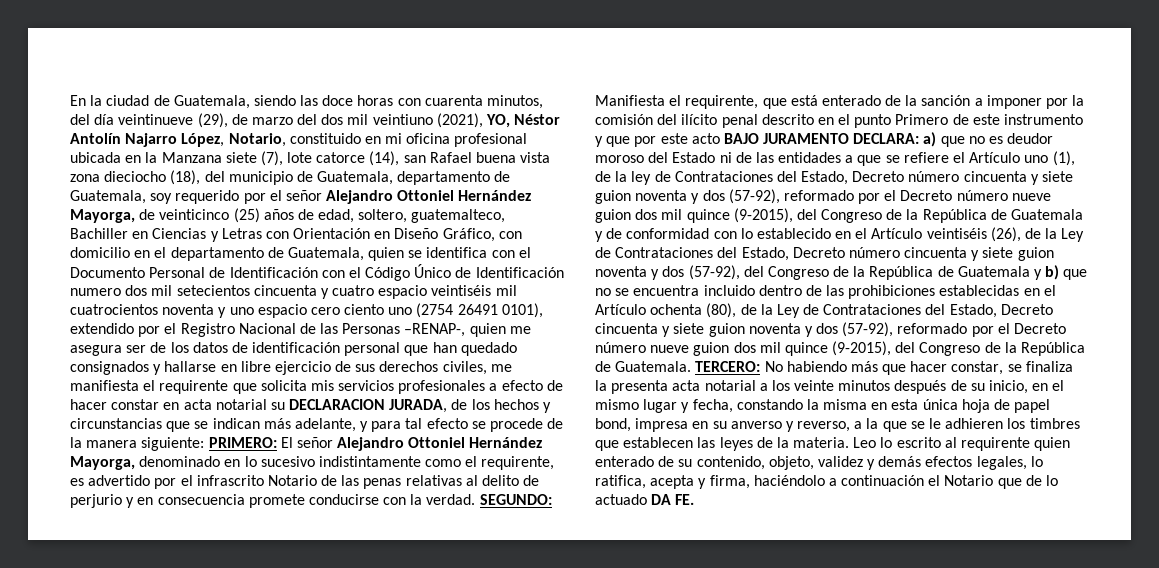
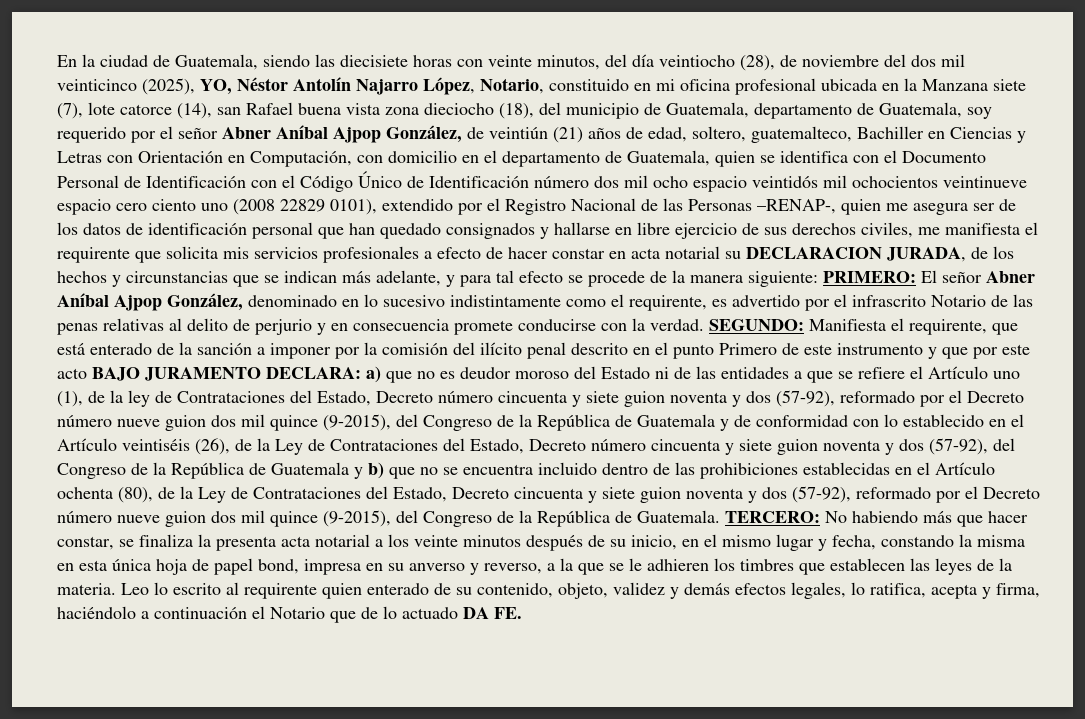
- En la ciudad de Guatemala, siendo las doce horas con cuarenta minutos, del día veintinueve (29), de marzo del dos mil veintiuno (2021), YO, Néstor Antolín Najarro López, Notario, constituido en mi oficina profesional ubicada en la Manzana siete (7), lote catorce (14), san Rafael buena vista zona dieciocho (18), del municipio de Guatemala, departamento de Guatemala, soy requerido por el señor Alejandro Ottoniel Hernández Mayorga, de veinticinco (25) años de edad, soltero, guatemalteco, Bachiller en Ciencias y Letras con Orientación en Diseño Gráfico, con domicilio en el departamento de Guatemala, quien se identifica con el Documento Personal de Identificación con el Código Único de Identificación numero dos mil setecientos cincuenta y cuatro espacio veintiséis mil cuatrocientos noventa y uno espacio cero ciento uno (2754 26491 0101), extendido por el Registro Nacional de las Personas –RENAP-, quien me asegura ser de los datos de identificación personal que han quedado consignados y hallarse en libre ejercicio de sus derechos civiles, me manifiesta el requirente que solicita mis servicios profesionales a efecto de hacer constar en acta notarial su DECLARACION JURADA, de los hechos y circunstancias que se indican más adelante, y para tal efecto se procede de la manera siguiente:
+ En la ciudad de Guatemala, siendo las diecisiete horas con veinte minutos, del día veintiocho (28), de noviembre del dos mil veinticinco (2025), YO, Néstor Antolín Najarro López, Notario, constituido en mi oficina profesional ubicada en la Manzana siete (7), lote catorce (14), san Rafael buena vista zona dieciocho (18), del municipio de Guatemala, departamento de Guatemala, soy requerido por el señor Abner Aníbal Ajpop González, de veintiún (21) años de edad, soltero, guatemalteco, Bachiller en Ciencias y Letras con Orientación en Computación, con domicilio en el departamento de Guatemala, quien se identifica con el Documento Personal de Identificación con el Código Único de Identificación número dos mil ocho espacio veintidós mil ochocientos veintinueve espacio cero ciento uno (2008 22829 0101), extendido por el Registro Nacional de las Personas –RENAP-, quien me asegura ser de los datos de identificación personal que han quedado consignados y hallarse en libre ejercicio de sus derechos civiles, me manifiesta el requirente que solicita mis servicios profesionales a efecto de hacer constar en acta notarial su DECLARACION JURADA, de los hechos y circunstancias que se indican más adelante, y para tal efecto se procede de la manera siguiente:
- El señor Alejandro Ottoniel Hernández Mayorga, denominado en lo sucesivo indistintamente como el requirente, es advertido por el infrascrito Notario de las penas relativas al delito de perjurio y en consecuencia promete conducirse con la verdad.
+ El señor Abner Aníbal Ajpop González, denominado en lo sucesivo indistintamente como el requirente, es advertido por el infrascrito Notario de las penas relativas al delito de perjurio y en consecuencia promete conducirse con la verdad.

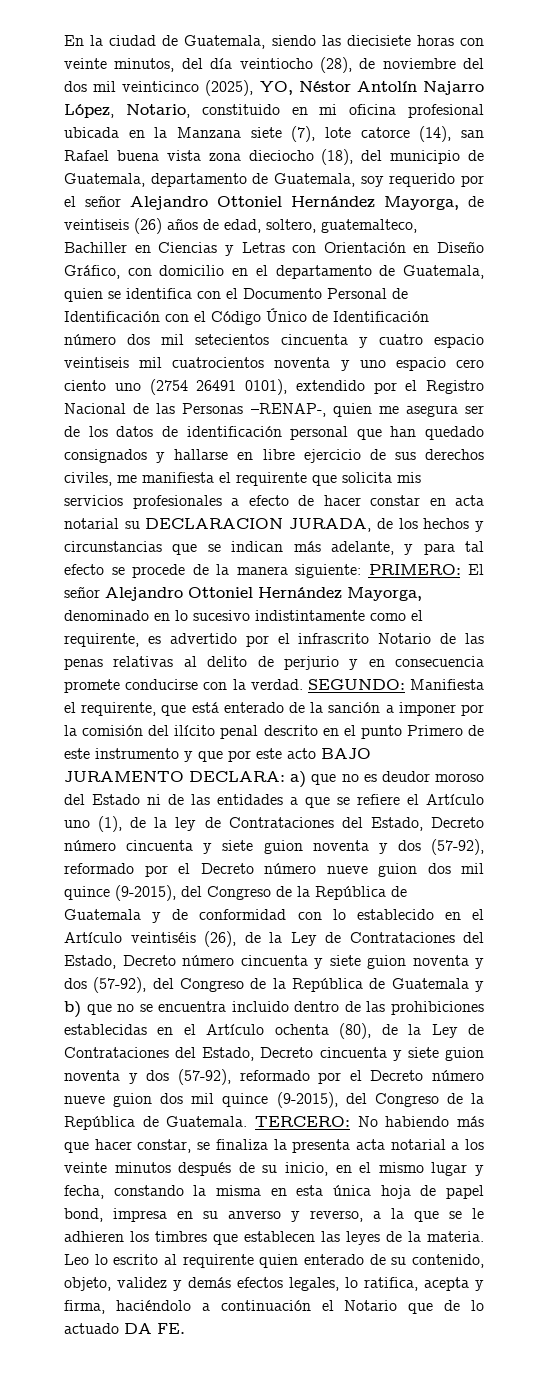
- En la ciudad de Guatemala, siendo las diecisiete horas con veinte minutos, del día veintiocho (28), de noviembre del dos mil veinticinco (2025), YO, Néstor Antolín Najarro López, Notario, constituido en mi oficina profesional ubicada en la Manzana siete (7), lote catorce (14), san Rafael buena vista zona dieciocho (18), del municipio de Guatemala, departamento de Guatemala, soy requerido por el señor Abner Aníbal Ajpop González, de veintiún (21) años de edad, soltero, guatemalteco, Bachiller en Ciencias y Letras con Orientación en Computación, con domicilio en el departamento de Guatemala, quien se identifica con el Documento Personal de Identificación con el Código Único de Identificación número dos mil ocho espacio veintidós mil ochocientos veintinueve espacio cero ciento uno (2008 22829 0101), extendido por el Registro Nacional de las Personas –RENAP-, quien me asegura ser de los datos de identificación personal que han quedado consignados y hallarse en libre ejercicio de sus derechos civiles, me manifiesta el requirente que solicita mis servicios profesionales a efecto de hacer constar en acta notarial su DECLARACION JURADA, de los hechos y circunstancias que se indican más adelante, y para tal efecto se procede de la manera siguiente:
+ En la ciudad de Guatemala, siendo las diecisiete horas con veinte minutos, del día veintiocho (28), de noviembre del dos mil veinticinco (2025), YO, Néstor Antolín Najarro López, Notario, constituido en mi oficina profesional ubicada en la Manzana siete (7), lote catorce (14), san Rafael buena vista zona dieciocho (18), del municipio de Guatemala, departamento de Guatemala, soy requerido por el señor Alejandro Ottoniel Hernández Mayorga, de veintiseis (26) años de edad, soltero, guatemalteco, Bachiller en Ciencias y Letras con Orientación en Diseño Gráfico, con domicilio en el departamento de Guatemala, quien se identifica con el Documento Personal de Identificación con el Código Único de Identificación número dos mil setecientos cincuenta y cuatro espacio veintiseis mil cuatrocientos noventa y uno espacio cero ciento uno (2754 26491 0101), extendido por el Registro Nacional de las Personas –RENAP-, quien me asegura ser de los datos de identificación personal que han quedado consignados y hallarse en libre ejercicio de sus derechos civiles, me manifiesta el requirente que solicita mis servicios profesionales a efecto de hacer constar en acta notarial su DECLARACION JURADA, de los hechos y circunstancias que se indican más adelante, y para tal efecto se procede de la manera siguiente:
- El señor Abner Aníbal Ajpop González, denominado en lo sucesivo indistintamente como el requirente, es advertido por el infrascrito Notario de las penas relativas al delito de perjurio y en consecuencia promete conducirse con la verdad.
+ El señor Alejandro Ottoniel Hernández Mayorga, denominado en lo sucesivo indistintamente como el requirente, es advertido por el infrascrito Notario de las penas relativas al delito de perjurio y en consecuencia promete conducirse con la verdad.

